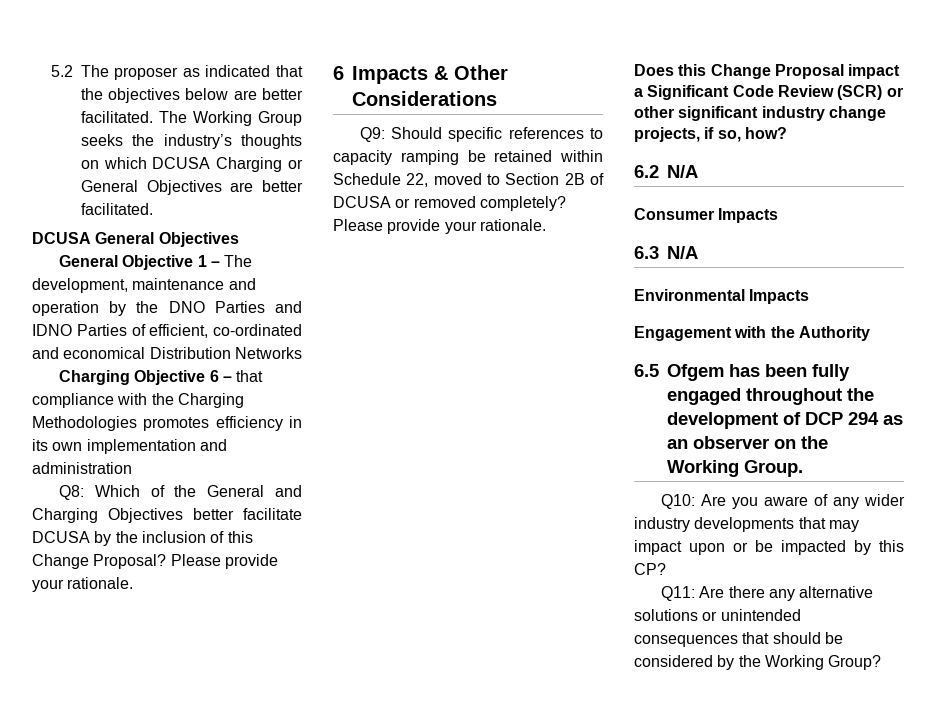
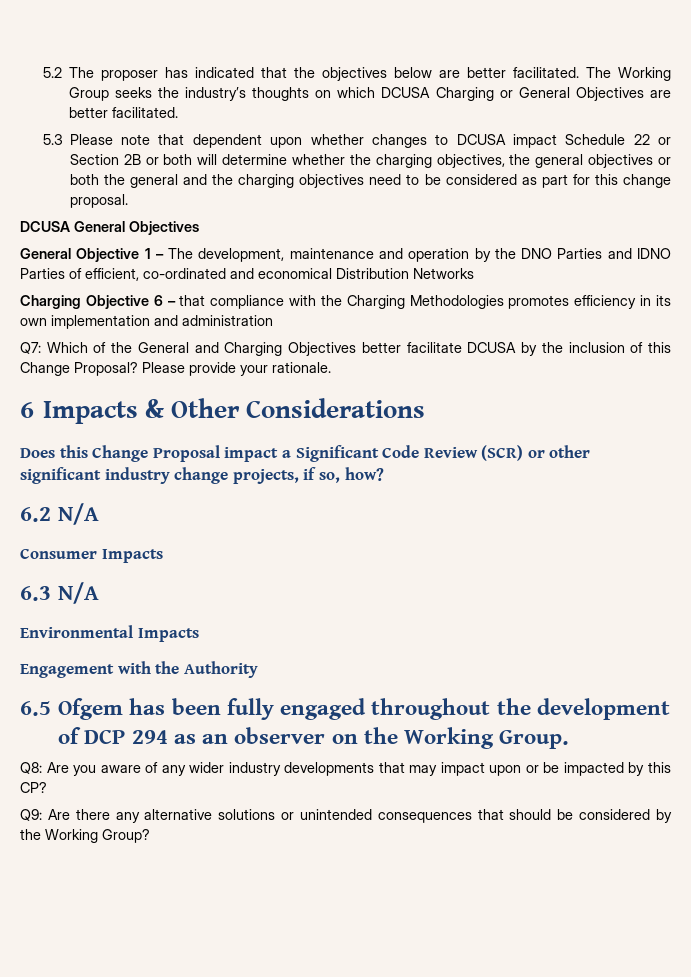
- 5.2 The proposer as indicated that the objectives below are better facilitated.
+ 5.2 The proposer has indicated that the objectives below are better facilitated.
+ 5.3 Please note that dependent upon whether changes to DCUSA impact Schedule 22 or Section 2B or both will determine whether the charging objectives, the general objectives or both the general and the charging objectives need to be considered as part for this change proposal.
- Q8: Which of the General and Charging Objectives better facilitate DCUSA by the inclusion of this Change Proposal?
+ Q7: Which of the General and Charging Objectives better facilitate DCUSA by the inclusion of this Change Proposal?
- Q9: Should specific references to capacity ramping be retained within Schedule 22, moved to Section 2B of DCUSA or removed completely? Please provide your rationale.
- Q10: Are you aware of any wider industry developments that may impact upon or be impacted by this CP?
+ Q8: Are you aware of any wider industry developments that may impact upon or be impacted by this CP?
- Q11: Are there any alternative solutions or unintended consequences that should be considered by the Working Group?
+ Q9: Are there any alternative solutions or unintended consequences that should be considered by the Working Group?

